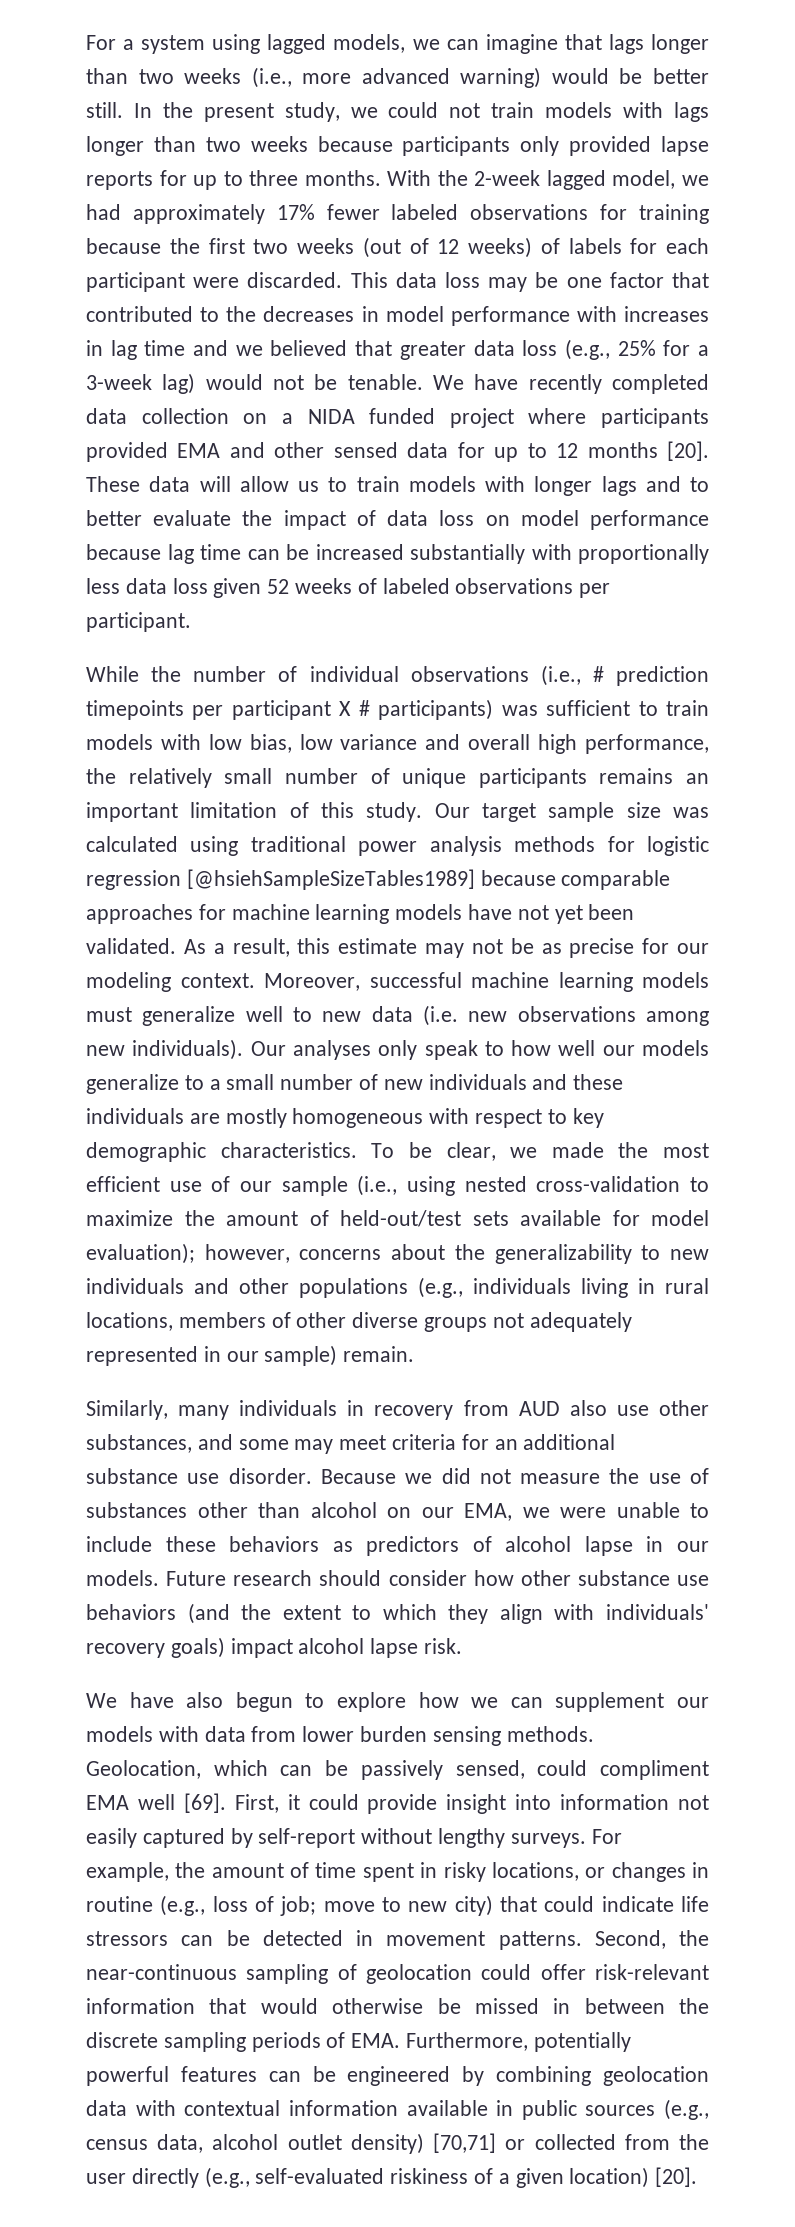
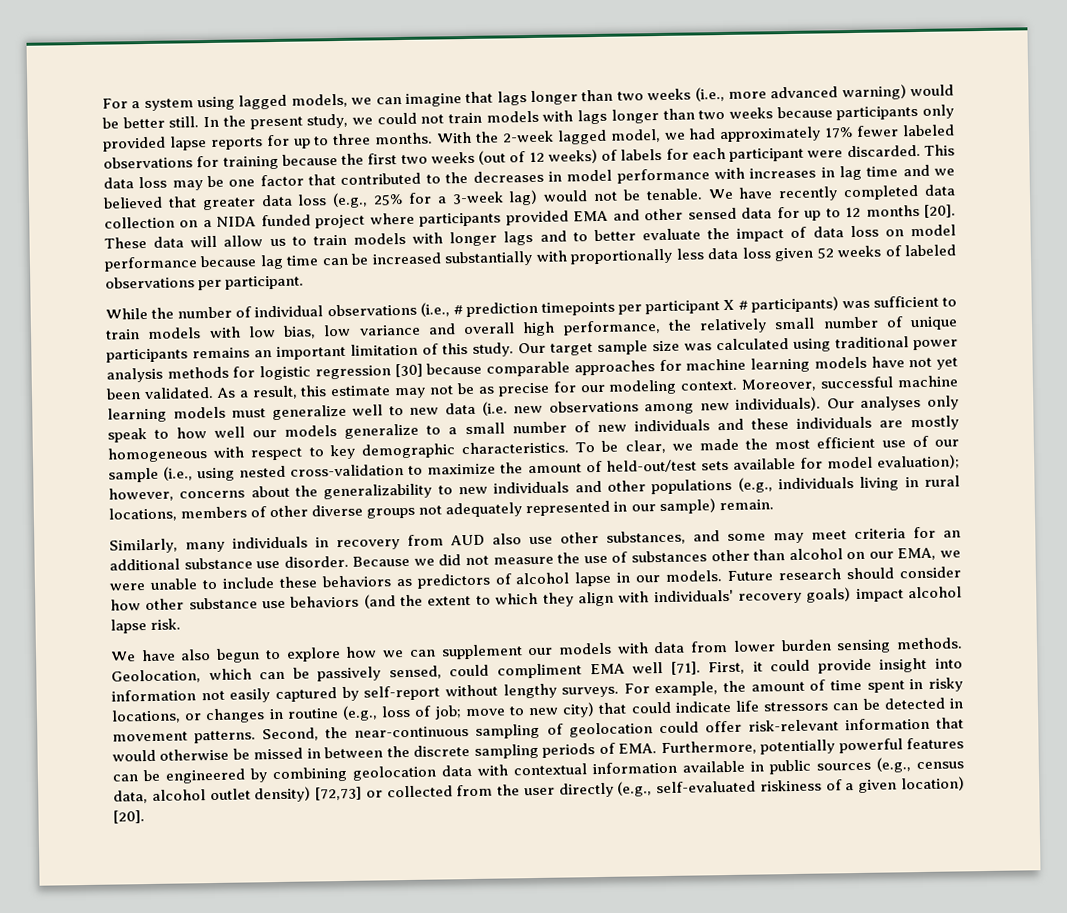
- Our target sample size was calculated using traditional power analysis methods for logistic regression [@hsiehSampleSizeTables1989] because comparable approaches for machine learning models have not yet been validated.
+ Our target sample size was calculated using traditional power analysis methods for logistic regression [30] because comparable approaches for machine learning models have not yet been validated.
- Geolocation, which can be passively sensed, could compliment EMA well [69].
+ Geolocation, which can be passively sensed, could compliment EMA well [71].
- Second, the near-continuous sampling of geolocation could offer risk-relevant information that would otherwise be missed in between the discrete sampling periods of EMA. Furthermore, potentially powerful features can be engineered by combining geolocation data with contextual information available in public sources (e.g., census data, alcohol outlet density) [70,71] or collected from the user directly (e.g., self-evaluated riskiness of a given location) [20].
+ Second, the near-continuous sampling of geolocation could offer risk-relevant information that would otherwise be missed in between the discrete sampling periods of EMA. Furthermore, potentially powerful features can be engineered by combining geolocation data with contextual information available in public sources (e.g., census data, alcohol outlet density) [72,73] or collected from the user directly (e.g., self-evaluated riskiness of a given location) [20].

